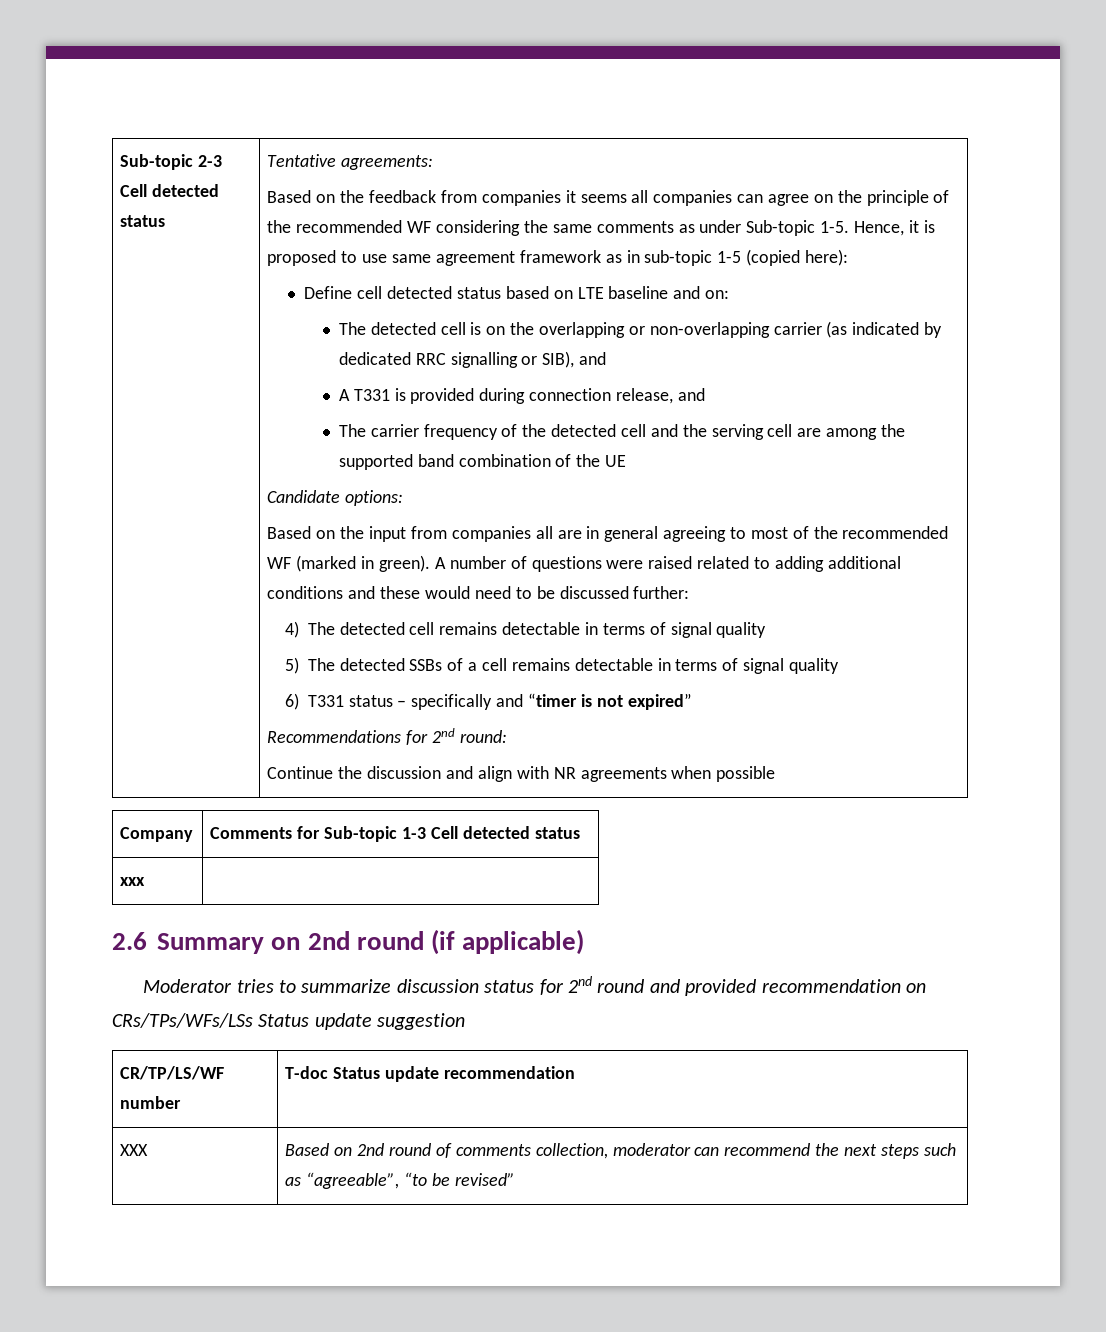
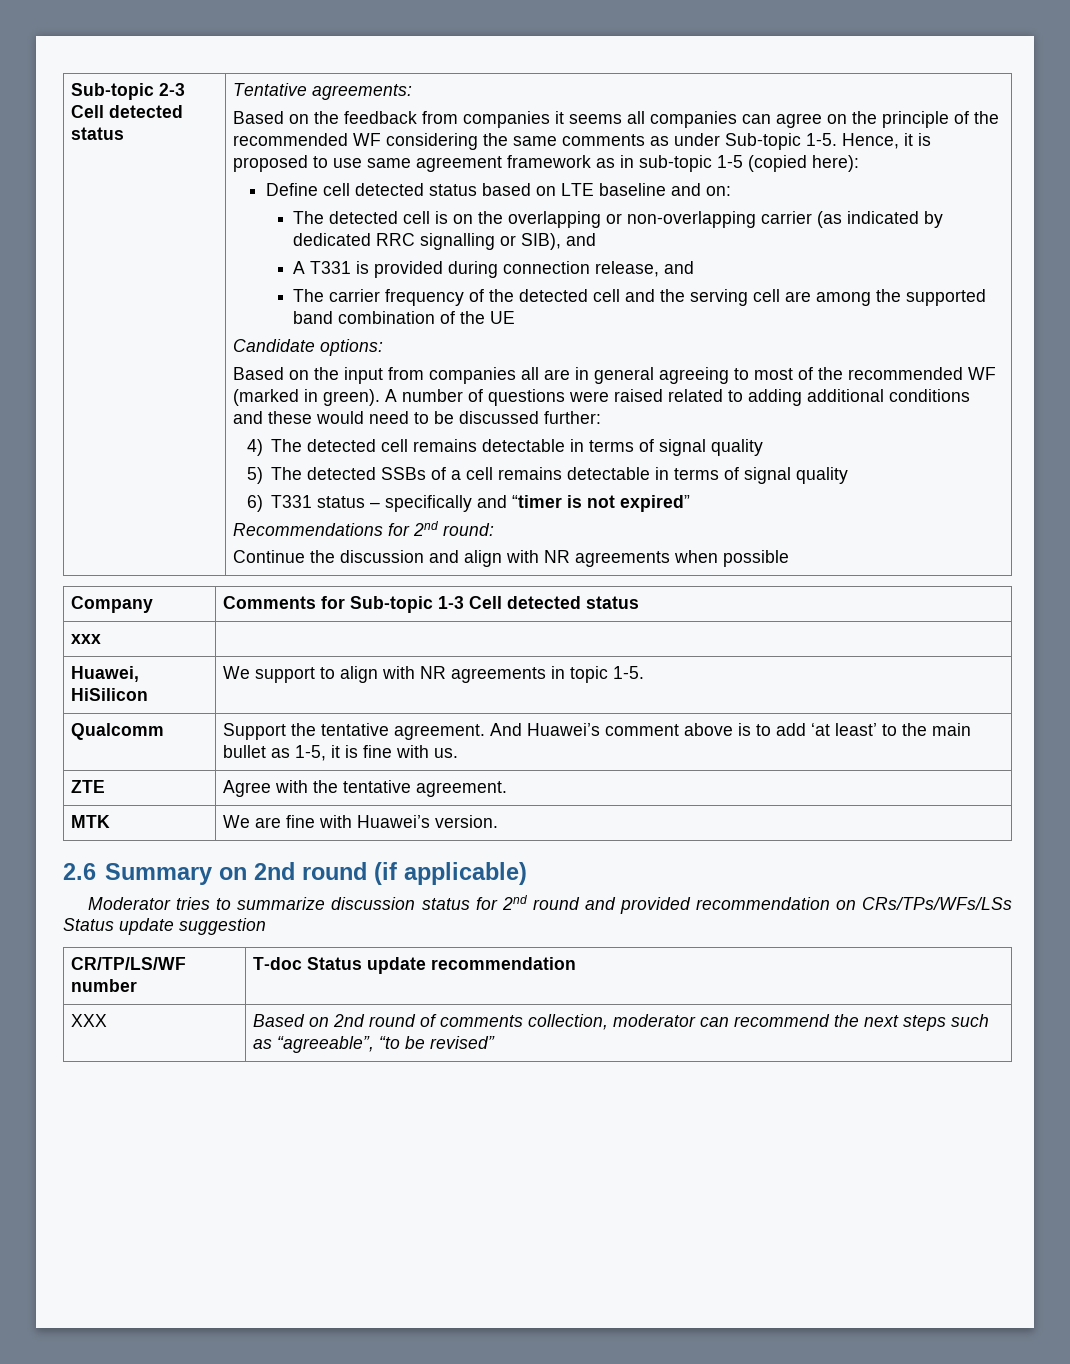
+ Huawei, HiSilicon | We support to align with NR agreements in topic 1-5.
+ Qualcomm | Support the tentative agreement. And Huawei’s comment above is to add ‘at least’ to the main bullet as 1-5, it is fine with us.
+ ZTE | Agree with the tentative agreement.
+ MTK | We are fine with Huawei’s version.

